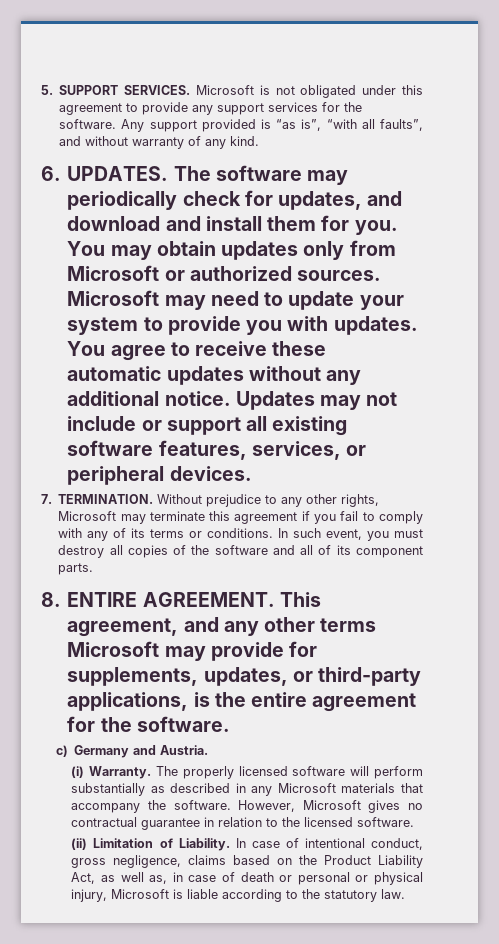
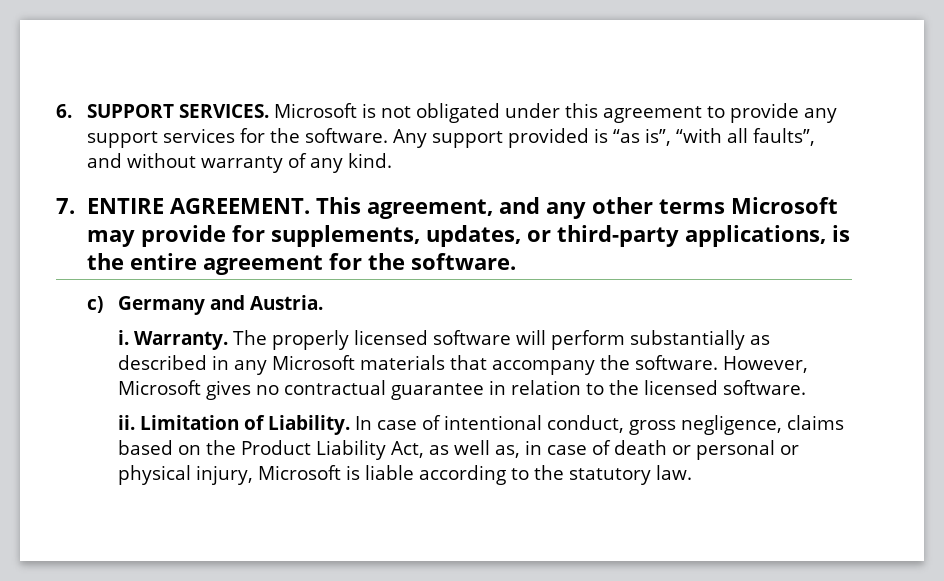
- 5. SUPPORT SERVICES.
+ 6. SUPPORT SERVICES.
- 6. UPDATES. The software may periodically check for updates, and download and install them for you. You may obtain updates only from Microsoft or authorized sources. Microsoft may need to update your system to provide you with updates. You agree to receive these automatic updates without any additional notice. Updates may not include or support all existing software features, services, or peripheral devices.
- 7. TERMINATION. Without prejudice to any other rights, Microsoft may terminate this agreement if you fail to comply with any of its terms or conditions. In such event, you must destroy all copies of the software and all of its component parts.
- 8. ENTIRE AGREEMENT.
+ 7. ENTIRE AGREEMENT.
- (i) Warranty.
+ i. Warranty.
- (ii) Limitation of Liability.
+ ii. Limitation of Liability.

